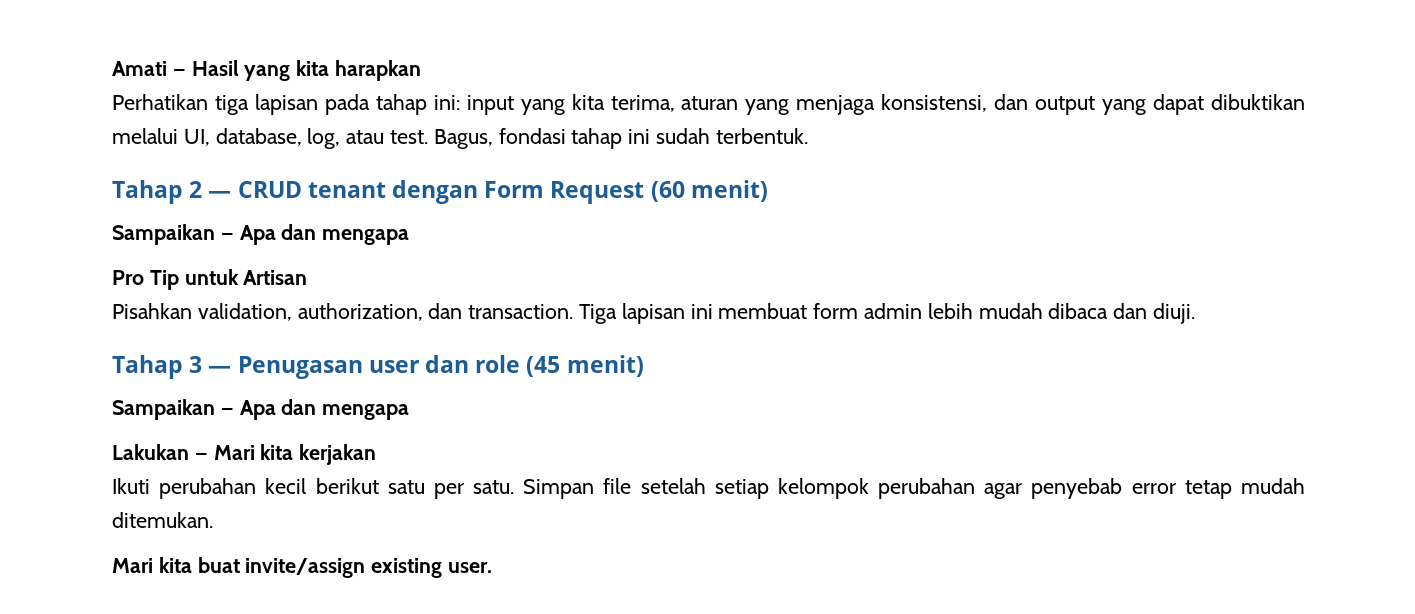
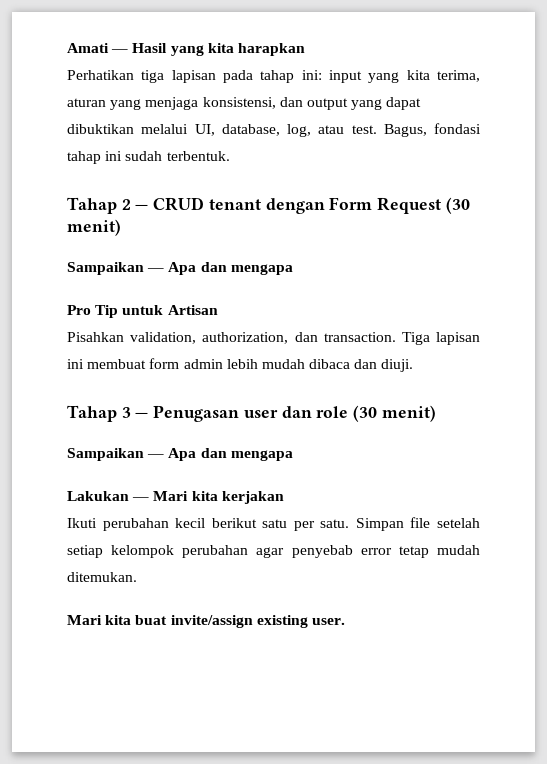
- Tahap 2 — CRUD tenant dengan Form Request (60 menit)
+ Tahap 2 — CRUD tenant dengan Form Request (30 menit)
- Tahap 3 — Penugasan user dan role (45 menit)
+ Tahap 3 — Penugasan user dan role (30 menit)

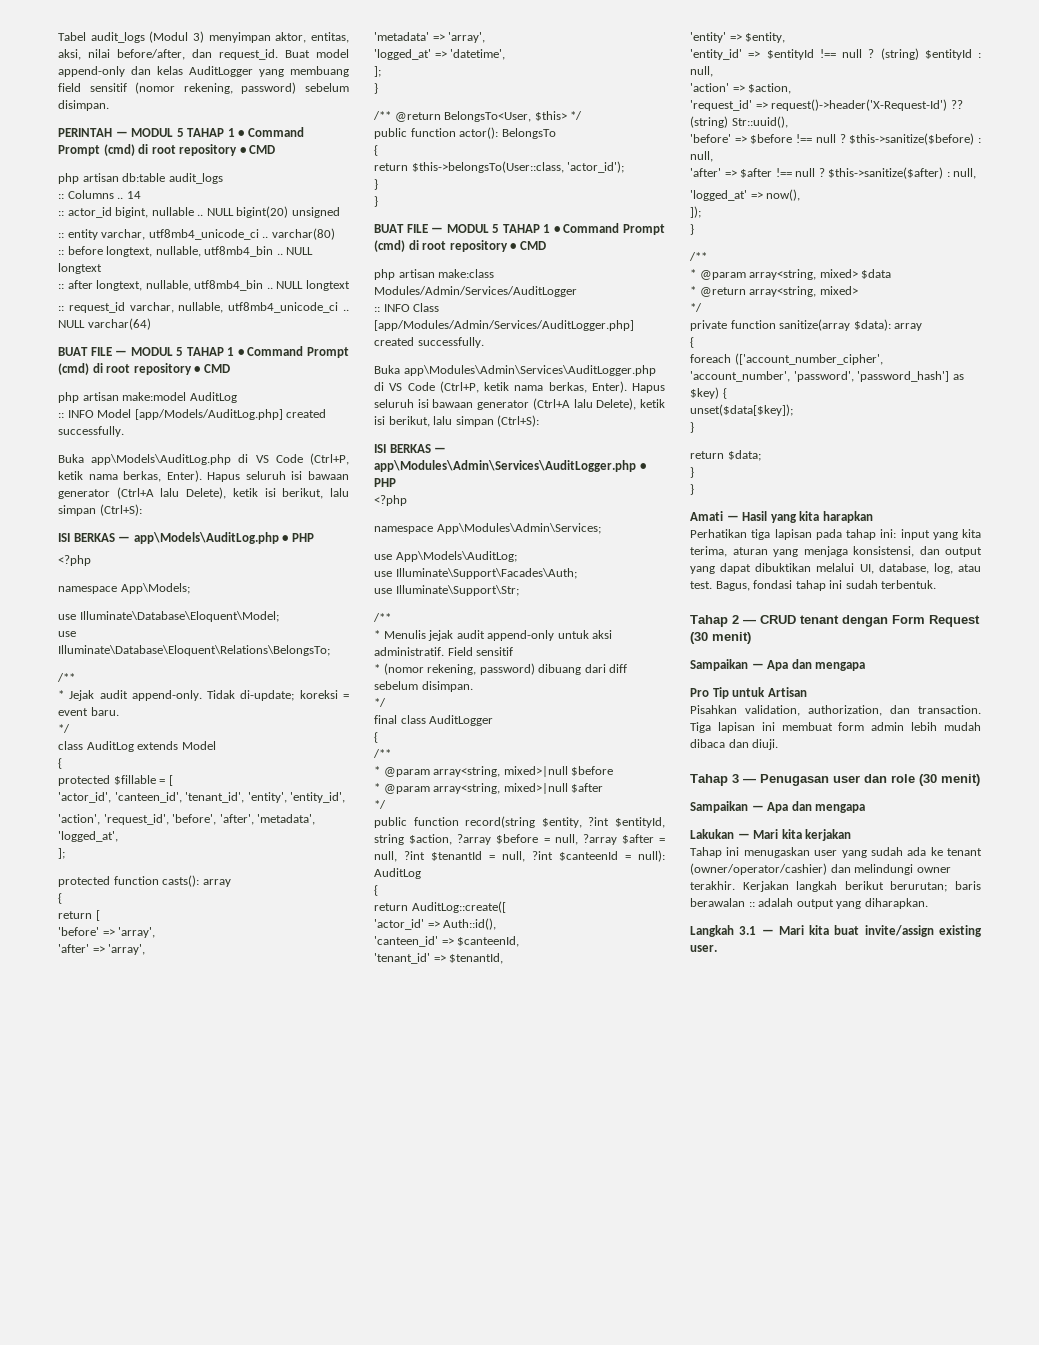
+ Tabel audit_logs (Modul 3) menyimpan aktor, entitas, aksi, nilai before/after, dan request_id. Buat model append-only dan kelas AuditLogger yang membuang field sensitif (nomor rekening, password) sebelum disimpan.
+ PERINTAH — MODUL 5 TAHAP 1 • Command Prompt (cmd) di root repository • CMD
+ php artisan db:table audit_logs
+ :: Columns .. 14
+ :: actor_id bigint, nullable .. NULL bigint(20) unsigned
+ :: entity varchar, utf8mb4_unicode_ci .. varchar(80)
+ :: before longtext, nullable, utf8mb4_bin .. NULL longtext
+ :: after longtext, nullable, utf8mb4_bin .. NULL longtext
+ :: request_id varchar, nullable, utf8mb4_unicode_ci .. NULL varchar(64)
+ BUAT FILE — MODUL 5 TAHAP 1 • Command Prompt (cmd) di root repository • CMD
+ php artisan make:model AuditLog
+ :: INFO Model [app/Models/AuditLog.php] created successfully.
+ Buka app\Models\AuditLog.php di VS Code (Ctrl+P, ketik nama berkas, Enter). Hapus seluruh isi bawaan generator (Ctrl+A lalu Delete), ketik isi berikut, lalu simpan (Ctrl+S):
+ ISI BERKAS — app\Models\AuditLog.php • PHP
+ <?php
+ namespace App\Models;
+ use Illuminate\Database\Eloquent\Model;
+ use Illuminate\Database\Eloquent\Relations\BelongsTo;
+ /**
+ * Jejak audit append-only. Tidak di-update; koreksi = event baru.
+ */
+ class AuditLog extends Model
+ {
+ protected $fillable = [
+ 'actor_id', 'canteen_id', 'tenant_id', 'entity', 'entity_id',
+ 'action', 'request_id', 'before', 'after', 'metadata', 'logged_at',
+ ];
+ protected function casts(): array
+ {
+ return [
+ 'before' => 'array',
+ 'after' => 'array',
+ 'metadata' => 'array',
+ 'logged_at' => 'datetime',
+ ];
+ }
+ /** @return BelongsTo<User, $this> */
+ public function actor(): BelongsTo
+ {
+ return $this->belongsTo(User::class, 'actor_id');
+ }
+ }
+ BUAT FILE — MODUL 5 TAHAP 1 • Command Prompt (cmd) di root repository • CMD
+ php artisan make:class Modules/Admin/Services/AuditLogger
+ :: INFO Class [app/Modules/Admin/Services/AuditLogger.php] created successfully.
+ Buka app\Modules\Admin\Services\AuditLogger.php di VS Code (Ctrl+P, ketik nama berkas, Enter). Hapus seluruh isi bawaan generator (Ctrl+A lalu Delete), ketik isi berikut, lalu simpan (Ctrl+S):
+ ISI BERKAS — app\Modules\Admin\Services\AuditLogger.php • PHP
+ <?php
+ namespace App\Modules\Admin\Services;
+ use App\Models\AuditLog;
+ use Illuminate\Support\Facades\Auth;
+ use Illuminate\Support\Str;
+ /**
+ * Menulis jejak audit append-only untuk aksi administratif. Field sensitif
+ * (nomor rekening, password) dibuang dari diff sebelum disimpan.
+ */
+ final class AuditLogger
+ {
+ /**
+ * @param array<string, mixed>|null $before
+ * @param array<string, mixed>|null $after
+ */
+ public function record(string $entity, ?int $entityId, string $action, ?array $before = null, ?array $after = null, ?int $tenantId = null, ?int $canteenId = null): AuditLog
+ {
+ return AuditLog::create([
+ 'actor_id' => Auth::id(),
+ 'canteen_id' => $canteenId,
+ 'tenant_id' => $tenantId,
+ 'entity' => $entity,
+ 'entity_id' => $entityId !== null ? (string) $entityId : null,
+ 'action' => $action,
+ 'request_id' => request()->header('X-Request-Id') ?? (string) Str::uuid(),
+ 'before' => $before !== null ? $this->sanitize($before) : null,
+ 'after' => $after !== null ? $this->sanitize($after) : null,
+ 'logged_at' => now(),
+ ]);
+ }
+ /**
+ * @param array<string, mixed> $data
+ * @return array<string, mixed>
+ */
+ private function sanitize(array $data): array
+ {
+ foreach (['account_number_cipher', 'account_number', 'password', 'password_hash'] as $key) {
+ unset($data[$key]);
+ }
+ return $data;
+ }
+ }
- Ikuti perubahan kecil berikut satu per satu. Simpan file setelah setiap kelompok perubahan agar penyebab error tetap mudah ditemukan.
- Mari kita buat invite/assign existing user.
+ Tahap ini menugaskan user yang sudah ada ke tenant (owner/operator/cashier) dan melindungi owner terakhir. Kerjakan langkah berikut berurutan; baris berawalan :: adalah output yang diharapkan.
+ Langkah 3.1 — Mari kita buat invite/assign existing user.

